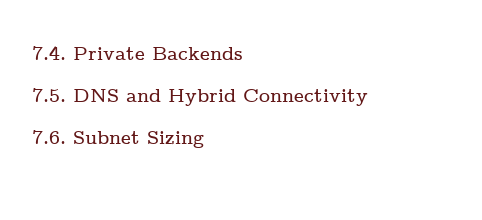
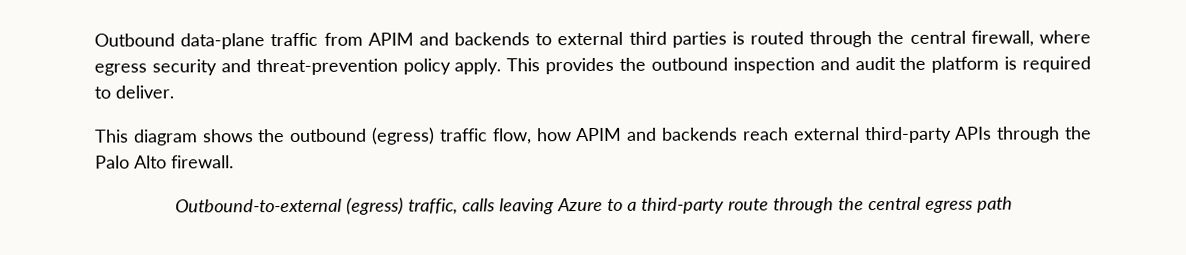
- 7.4. Private Backends
- 7.5. DNS and Hybrid Connectivity
- 7.6. Subnet Sizing
+ Outbound data-plane traffic from APIM and backends to external third parties is routed through the central firewall, where egress security and threat-prevention policy apply. This provides the outbound inspection and audit the platform is required to deliver.
+ This diagram shows the outbound (egress) traffic flow, how APIM and backends reach external third-party APIs through the Palo Alto firewall.
+ Outbound-to-external (egress) traffic, calls leaving Azure to a third-party route through the central egress path

